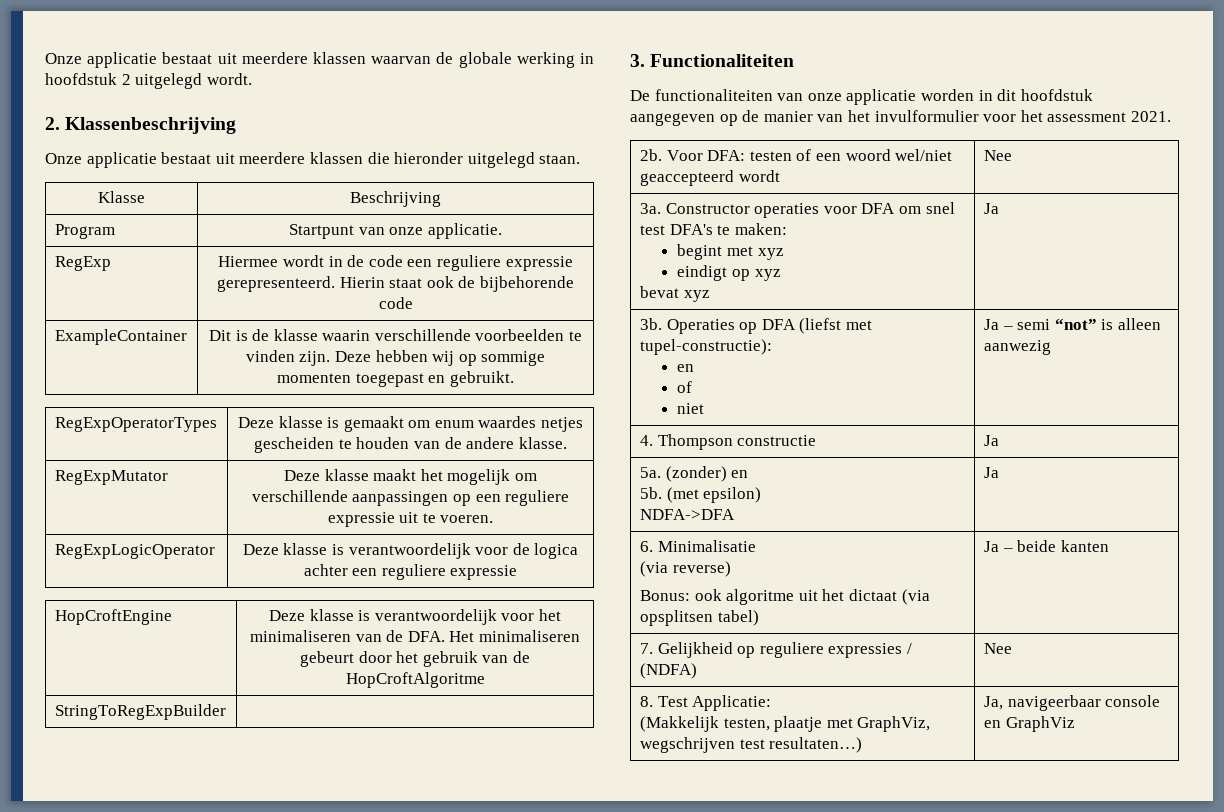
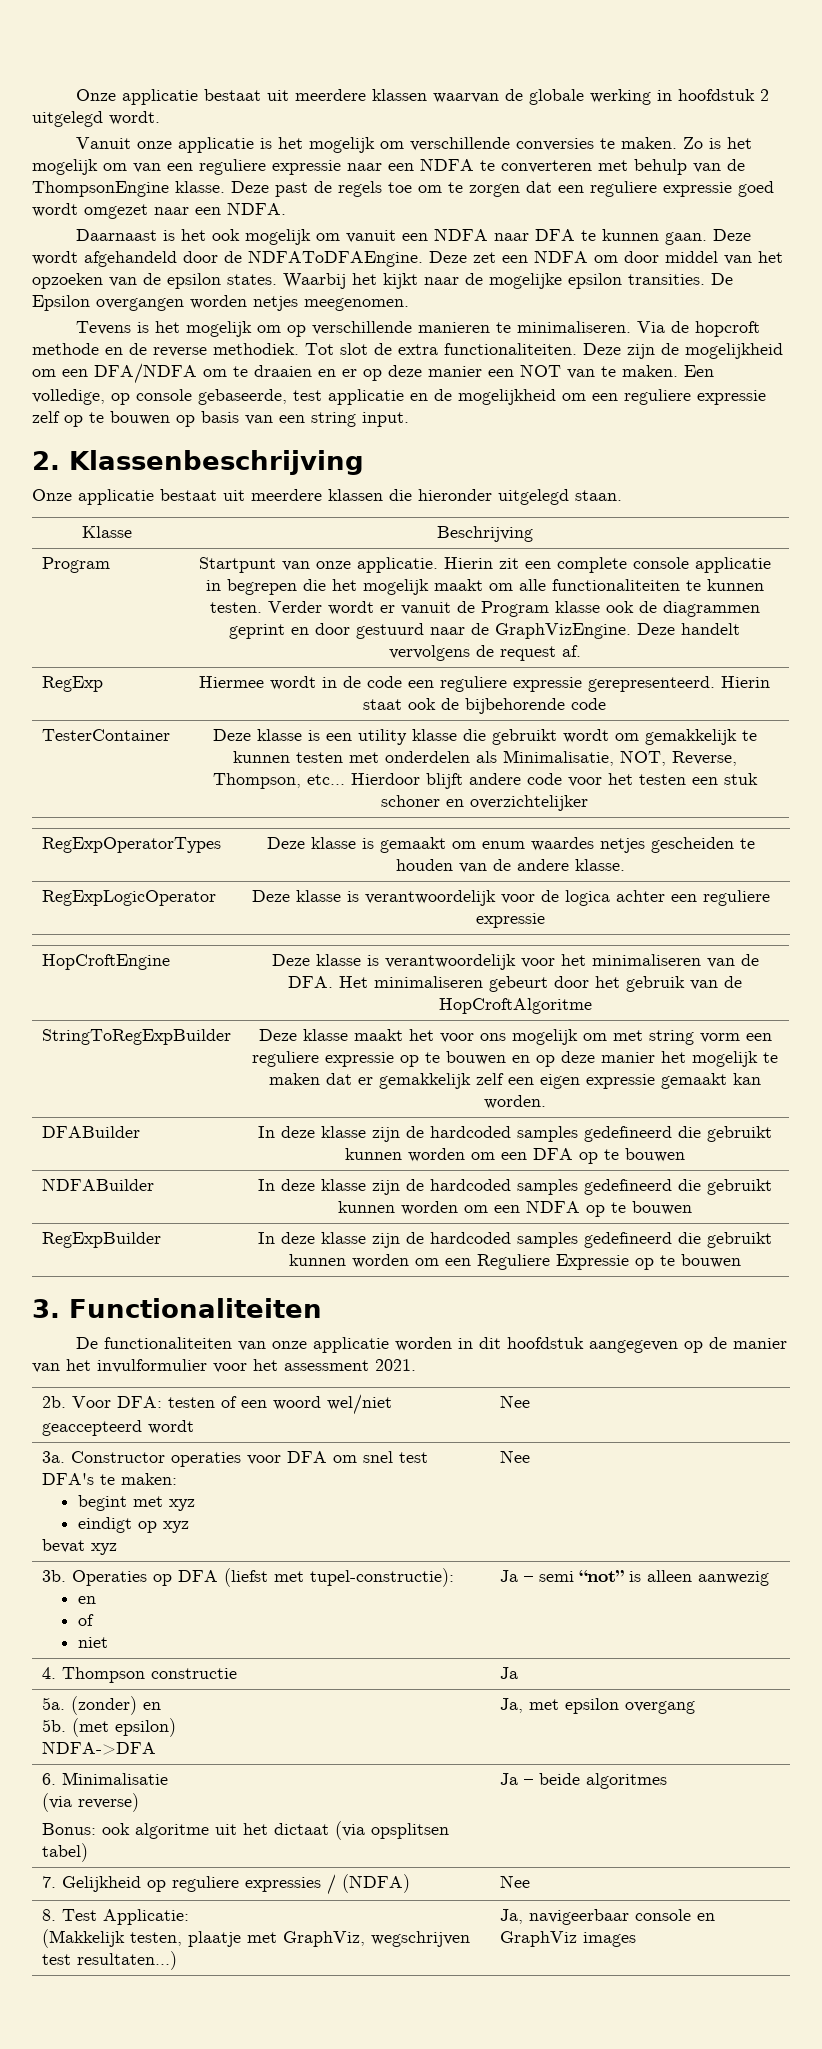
+ Vanuit onze applicatie is het mogelijk om verschillende conversies te maken. Zo is het mogelijk om van een reguliere expressie naar een NDFA te converteren met behulp van de ThompsonEngine klasse. Deze past de regels toe om te zorgen dat een reguliere expressie goed wordt omgezet naar een NDFA.
+ Daarnaast is het ook mogelijk om vanuit een NDFA naar DFA te kunnen gaan. Deze wordt afgehandeld door de NDFAToDFAEngine. Deze zet een NDFA om door middel van het opzoeken van de epsilon states. Waarbij het kijkt naar de mogelijke epsilon transities. De Epsilon overgangen worden netjes meegenomen.
+ Tevens is het mogelijk om op verschillende manieren te minimaliseren. Via de hopcroft methode en de reverse methodiek. Tot slot de extra functionaliteiten. Deze zijn de mogelijkheid om een DFA/NDFA om te draaien en er op deze manier een NOT van te maken. Een volledige, op console gebaseerde, test applicatie en de mogelijkheid om een reguliere expressie zelf op te bouwen op basis van een string input.
+ Hierin zit een complete console applicatie in begrepen die het mogelijk maakt om alle functionaliteiten te kunnen testen. Verder wordt er vanuit de Program klasse ook de diagrammen geprint en door gestuurd naar de GraphVizEngine. Deze handelt vervolgens de request af.
- ExampleContainer | Dit is de klasse waarin verschillende voorbeelden te vinden zijn. Deze hebben wij op sommige momenten toegepast en gebruikt.
+ TesterContainer | Deze klasse is een utility klasse die gebruikt wordt om gemakkelijk te kunnen testen met onderdelen als Minimalisatie, NOT, Reverse, Thompson, etc… Hierdoor blijft andere code voor het testen een stuk schoner en overzichtelijker
- RegExpMutator | Deze klasse maakt het mogelijk om verschillende aanpassingen op een reguliere expressie uit te voeren.
- StringToRegExpBuilder |
+ StringToRegExpBuilder | Deze klasse maakt het voor ons mogelijk om met string vorm een reguliere expressie op te bouwen en op deze manier het mogelijk te maken dat er gemakkelijk zelf een eigen expressie gemaakt kan worden.
+ DFABuilder | In deze klasse zijn de hardcoded samples gedefineerd die gebruikt kunnen worden om een DFA op te bouwen
+ NDFABuilder | In deze klasse zijn de hardcoded samples gedefineerd die gebruikt kunnen worden om een NDFA op te bouwen
+ RegExpBuilder | In deze klasse zijn de hardcoded samples gedefineerd die gebruikt kunnen worden om een Reguliere Expressie op te bouwen
  3a. Constructor operaties voor DFA om snel test DFA's te maken:
  begint met xyz
  eindigt op xyz
- bevat xyz | Ja
+ bevat xyz | Nee
  5a. (zonder) en
  5b. (met epsilon)
- NDFA->DFA | Ja
+ NDFA->DFA | Ja, met epsilon overgang
  6. Minimalisatie
  (via reverse)
- Bonus: ook algoritme uit het dictaat (via opsplitsen tabel) | Ja – beide kanten
+ Bonus: ook algoritme uit het dictaat (via opsplitsen tabel) | Ja – beide algoritmes
  8. Test Applicatie:
- (Makkelijk testen, plaatje met GraphViz, wegschrijven test resultaten…) | Ja, navigeerbaar console en GraphViz
+ (Makkelijk testen, plaatje met GraphViz, wegschrijven test resultaten…) | Ja, navigeerbaar console en GraphViz images

